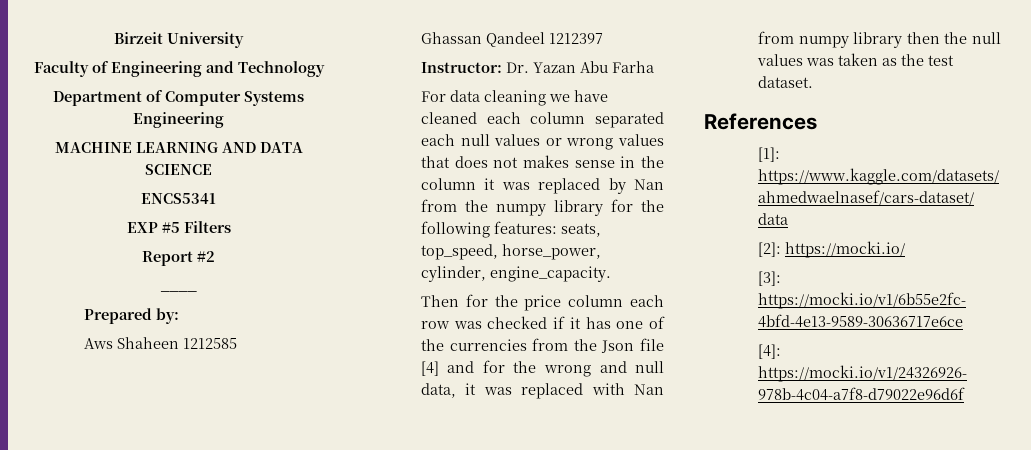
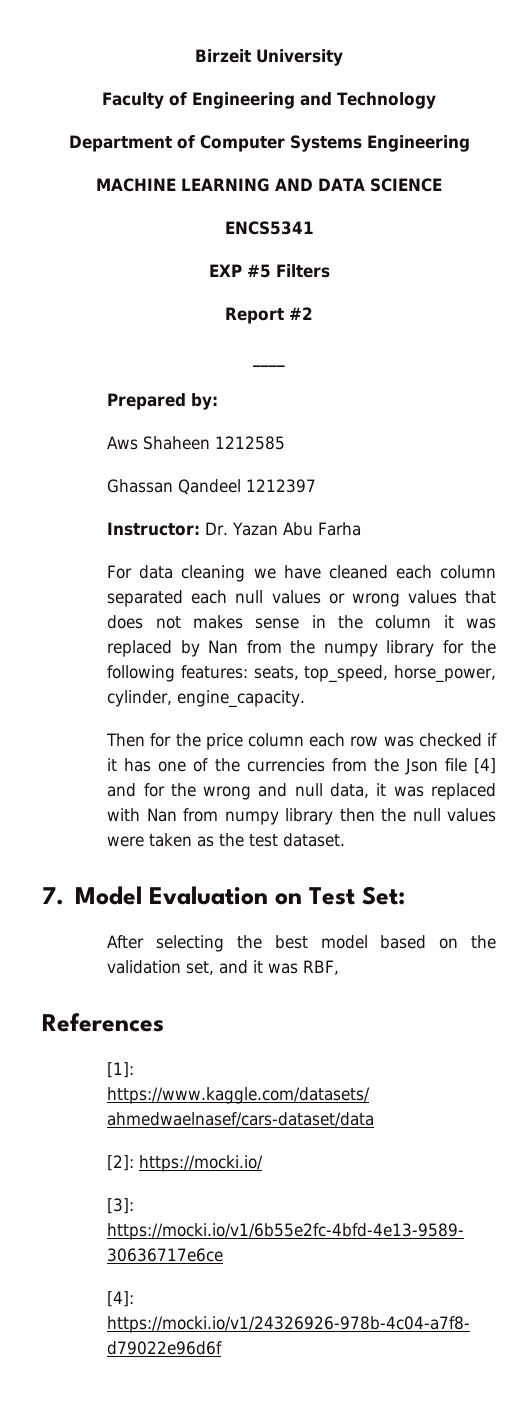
- Then for the price column each row was checked if it has one of the currencies from the Json file [4] and for the wrong and null data, it was replaced with Nan from numpy library then the null values was taken as the test dataset.
+ Then for the price column each row was checked if it has one of the currencies from the Json file [4] and for the wrong and null data, it was replaced with Nan from numpy library then the null values were taken as the test dataset.
+ 7. Model Evaluation on Test Set:
+ After selecting the best model based on the validation set, and it was RBF,

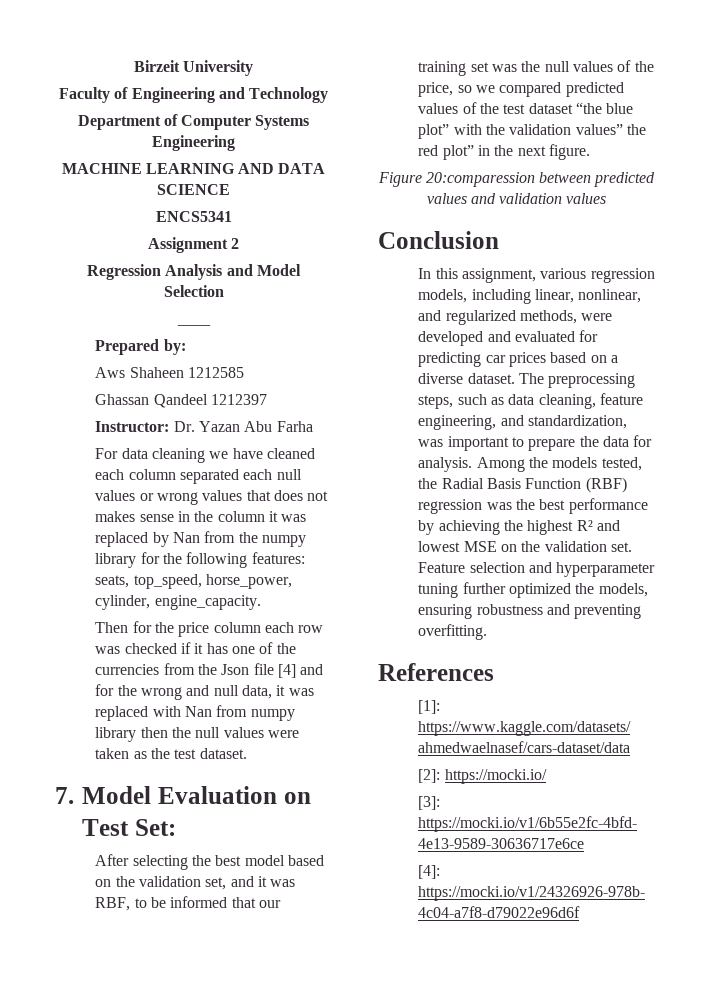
- EXP #5 Filters
- Report #2
+ Assignment 2
+ Regression Analysis and Model Selection
- After selecting the best model based on the validation set, and it was RBF,
+ After selecting the best model based on the validation set, and it was RBF, to be informed that our training set was the null values of the price, so we compared predicted values of the test dataset “the blue plot” with the validation values” the red plot” in the next figure.
+ Figure 20:comparession between predicted values and validation values
+ Conclusion
+ In this assignment, various regression models, including linear, nonlinear, and regularized methods, were developed and evaluated for predicting car prices based on a diverse dataset. The preprocessing steps, such as data cleaning, feature engineering, and standardization, was important to prepare the data for analysis. Among the models tested, the Radial Basis Function (RBF) regression was the best performance by achieving the highest R² and lowest MSE on the validation set. Feature selection and hyperparameter tuning further optimized the models, ensuring robustness and preventing overfitting.

